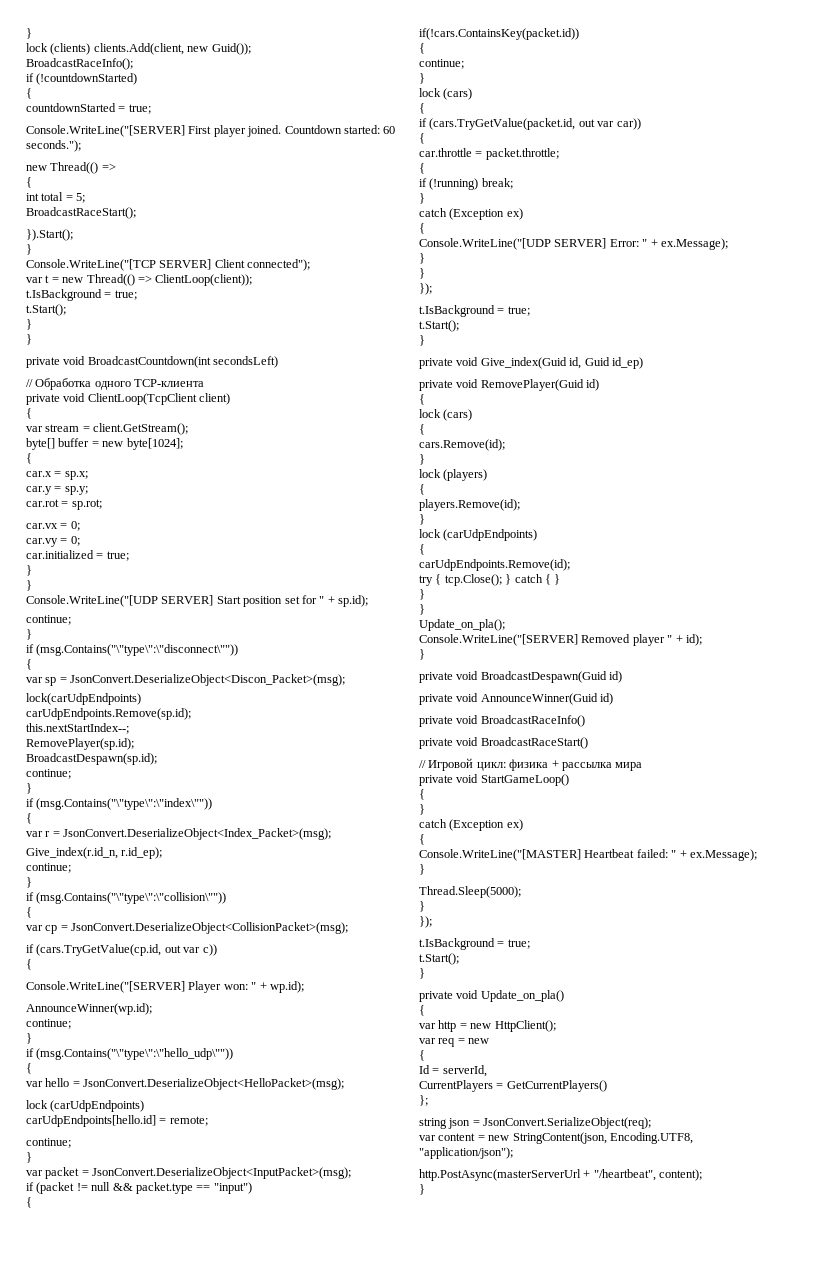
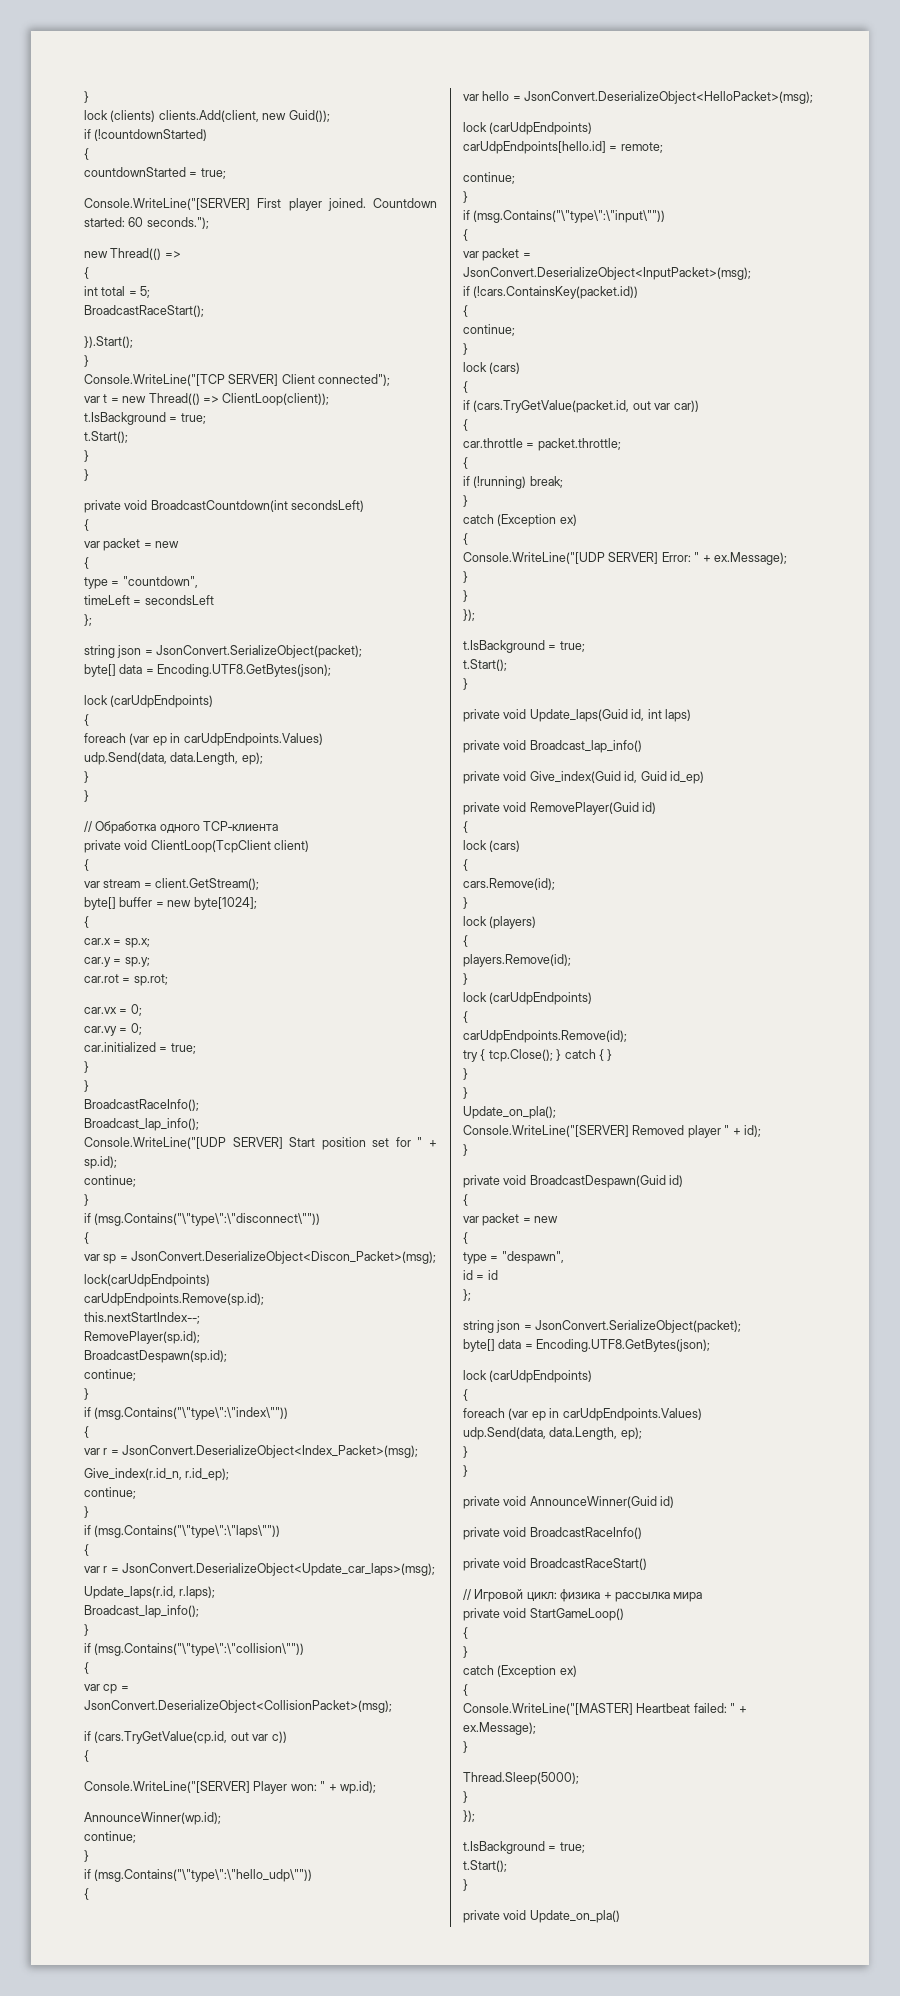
- BroadcastRaceInfo();
  private void BroadcastCountdown(int secondsLeft)
+ {
+ var packet = new
+ {
+ type = "countdown",
+ timeLeft = secondsLeft
+ };
+ string json = JsonConvert.SerializeObject(packet);
+ byte[] data = Encoding.UTF8.GetBytes(json);
+ lock (carUdpEndpoints)
+ {
+ foreach (var ep in carUdpEndpoints.Values)
+ udp.Send(data, data.Length, ep);
+ }
+ }
+ BroadcastRaceInfo();
+ Broadcast_lap_info();
+ if (msg.Contains("\"type\":\"laps\""))
+ {
+ var r = JsonConvert.DeserializeObject<Update_car_laps>(msg);
+ Update_laps(r.id, r.laps);
+ Broadcast_lap_info();
+ }
+ if (msg.Contains("\"type\":\"input\""))
+ {
- if (packet != null && packet.type == "input")
- {
- if(!cars.ContainsKey(packet.id))
+ if (!cars.ContainsKey(packet.id))
+ private void Update_laps(Guid id, int laps)
+ private void Broadcast_lap_info()
  private void BroadcastDespawn(Guid id)
+ {
+ var packet = new
+ {
+ type = "despawn",
+ id = id
+ };
+ string json = JsonConvert.SerializeObject(packet);
+ byte[] data = Encoding.UTF8.GetBytes(json);
+ lock (carUdpEndpoints)
+ {
+ foreach (var ep in carUdpEndpoints.Values)
+ udp.Send(data, data.Length, ep);
+ }
+ }
  private void Update_on_pla()
- {
- var http = new HttpClient();
- var req = new
- {
- Id = serverId,
- CurrentPlayers = GetCurrentPlayers()
- };
- string json = JsonConvert.SerializeObject(req);
- var content = new StringContent(json, Encoding.UTF8, "application/json");
- http.PostAsync(masterServerUrl + "/heartbeat", content);
- }

